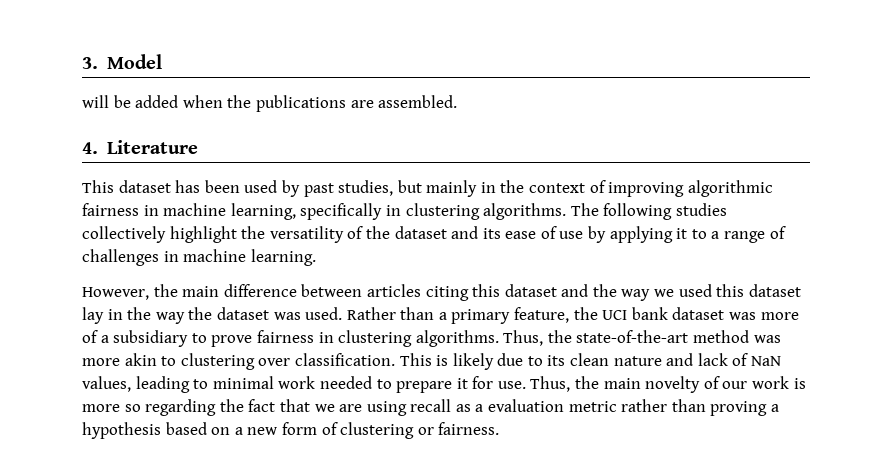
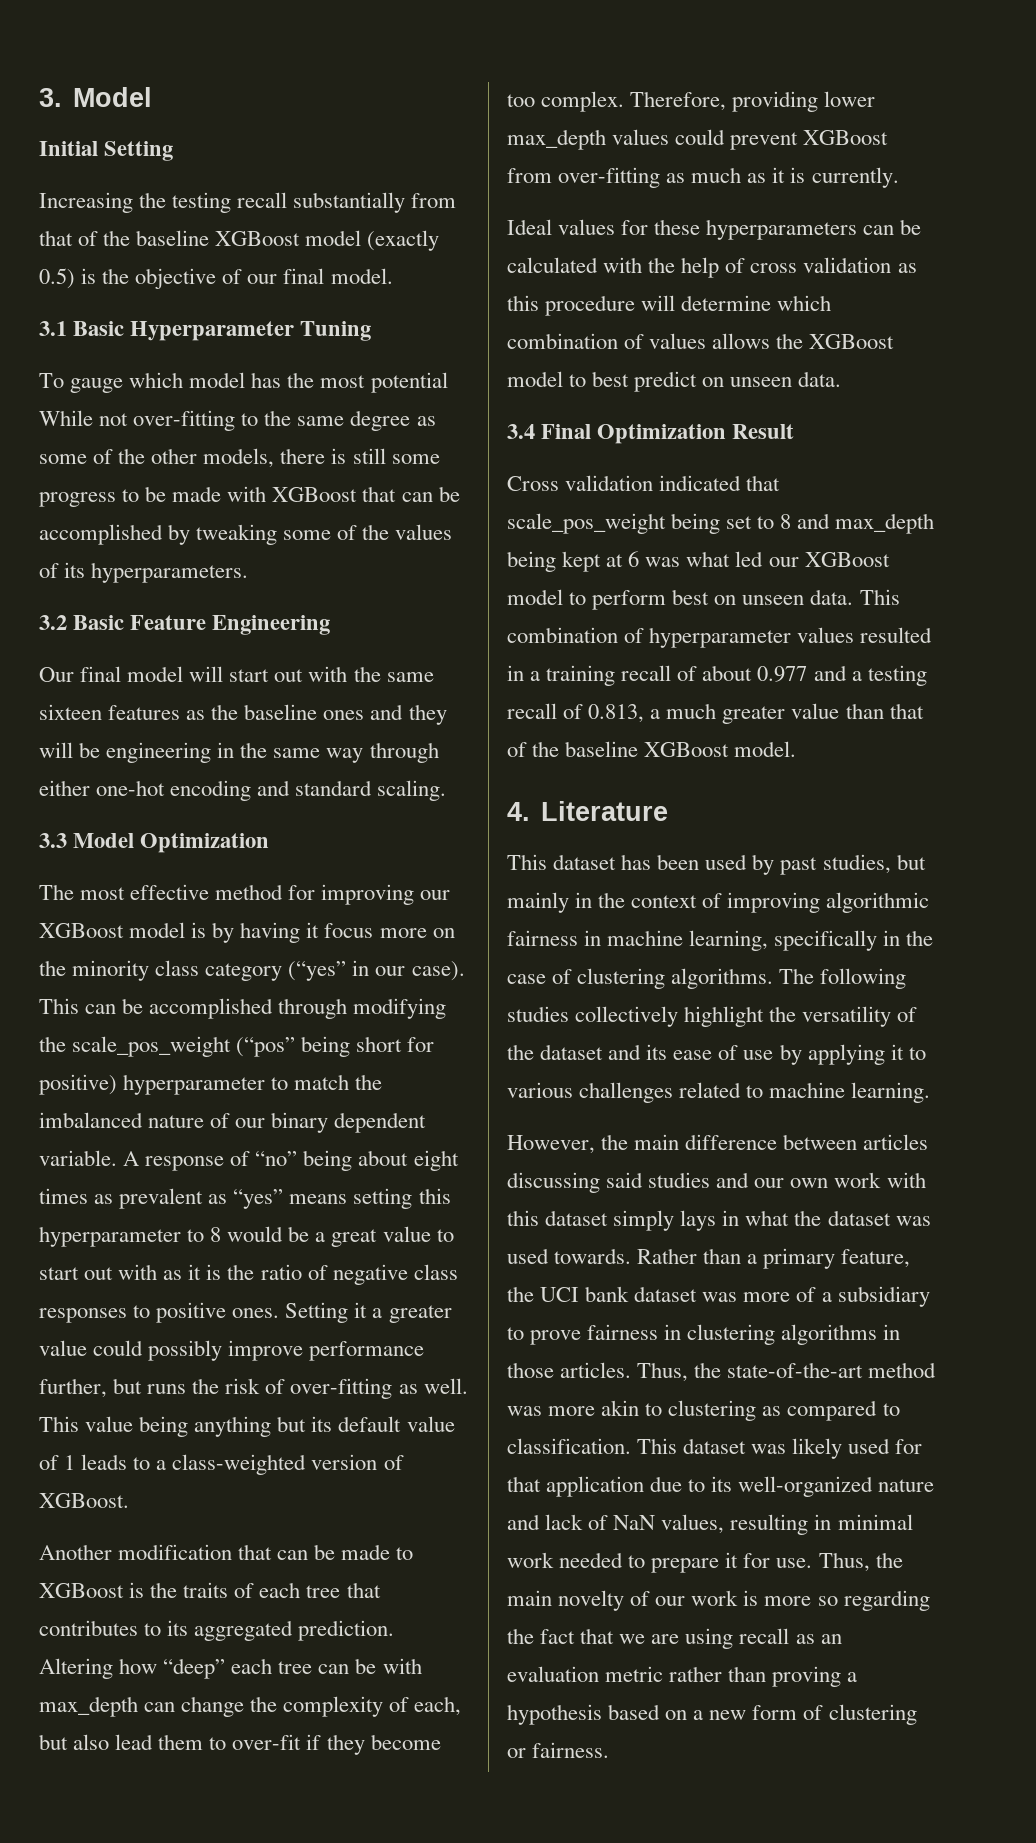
- will be added when the publications are assembled.
+ Initial Setting
+ Increasing the testing recall substantially from that of the baseline XGBoost model (exactly 0.5) is the objective of our final model.
+ 3.1 Basic Hyperparameter Tuning
+ To gauge which model has the most potential While not over-fitting to the same degree as some of the other models, there is still some progress to be made with XGBoost that can be accomplished by tweaking some of the values of its hyperparameters.
+ 3.2 Basic Feature Engineering
+ Our final model will start out with the same sixteen features as the baseline ones and they will be engineering in the same way through either one-hot encoding and standard scaling.
+ 3.3 Model Optimization
+ The most effective method for improving our XGBoost model is by having it focus more on the minority class category (“yes” in our case). This can be accomplished through modifying the scale_pos_weight (“pos” being short for positive) hyperparameter to match the imbalanced nature of our binary dependent variable. A response of “no” being about eight times as prevalent as “yes” means setting this hyperparameter to 8 would be a great value to start out with as it is the ratio of negative class responses to positive ones. Setting it a greater value could possibly improve performance further, but runs the risk of over-fitting as well. This value being anything but its default value of 1 leads to a class-weighted version of XGBoost.
+ Another modification that can be made to XGBoost is the traits of each tree that contributes to its aggregated prediction. Altering how “deep” each tree can be with max_depth can change the complexity of each, but also lead them to over-fit if they become too complex. Therefore, providing lower max_depth values could prevent XGBoost from over-fitting as much as it is currently.
+ Ideal values for these hyperparameters can be calculated with the help of cross validation as this procedure will determine which combination of values allows the XGBoost model to best predict on unseen data.
+ 3.4 Final Optimization Result
+ Cross validation indicated that scale_pos_weight being set to 8 and max_depth being kept at 6 was what led our XGBoost model to perform best on unseen data. This combination of hyperparameter values resulted in a training recall of about 0.977 and a testing recall of 0.813, a much greater value than that of the baseline XGBoost model.
- This dataset has been used by past studies, but mainly in the context of improving algorithmic fairness in machine learning, specifically in clustering algorithms.
+ This dataset has been used by past studies, but mainly in the context of improving algorithmic fairness in machine learning, specifically in the case of clustering algorithms.
- The following studies collectively highlight the versatility of the dataset and its ease of use by applying it to a range of challenges in machine learning.
+ The following studies collectively highlight the versatility of the dataset and its ease of use by applying it to various challenges related to machine learning.
- However, the main difference between articles citing this dataset and the way we used this dataset lay in the way the dataset was used.
+ However, the main difference between articles discussing said studies and our own work with this dataset simply lays in what the dataset was used towards.
- Rather than a primary feature, the UCI bank dataset was more of a subsidiary to prove fairness in clustering algorithms.
+ Rather than a primary feature, the UCI bank dataset was more of a subsidiary to prove fairness in clustering algorithms in those articles.
- Thus, the state-of-the-art method was more akin to clustering over classification. This is likely due to its clean nature and lack of NaN values, leading to minimal work needed to prepare it for use.
+ Thus, the state-of-the-art method was more akin to clustering as compared to classification. This dataset was likely used for that application due to its well-organized nature and lack of NaN values, resulting in minimal work needed to prepare it for use.
- Thus, the main novelty of our work is more so regarding the fact that we are using recall as a evaluation metric rather than proving a hypothesis based on a new form of clustering or fairness.
+ Thus, the main novelty of our work is more so regarding the fact that we are using recall as an evaluation metric rather than proving a hypothesis based on a new form of clustering or fairness.

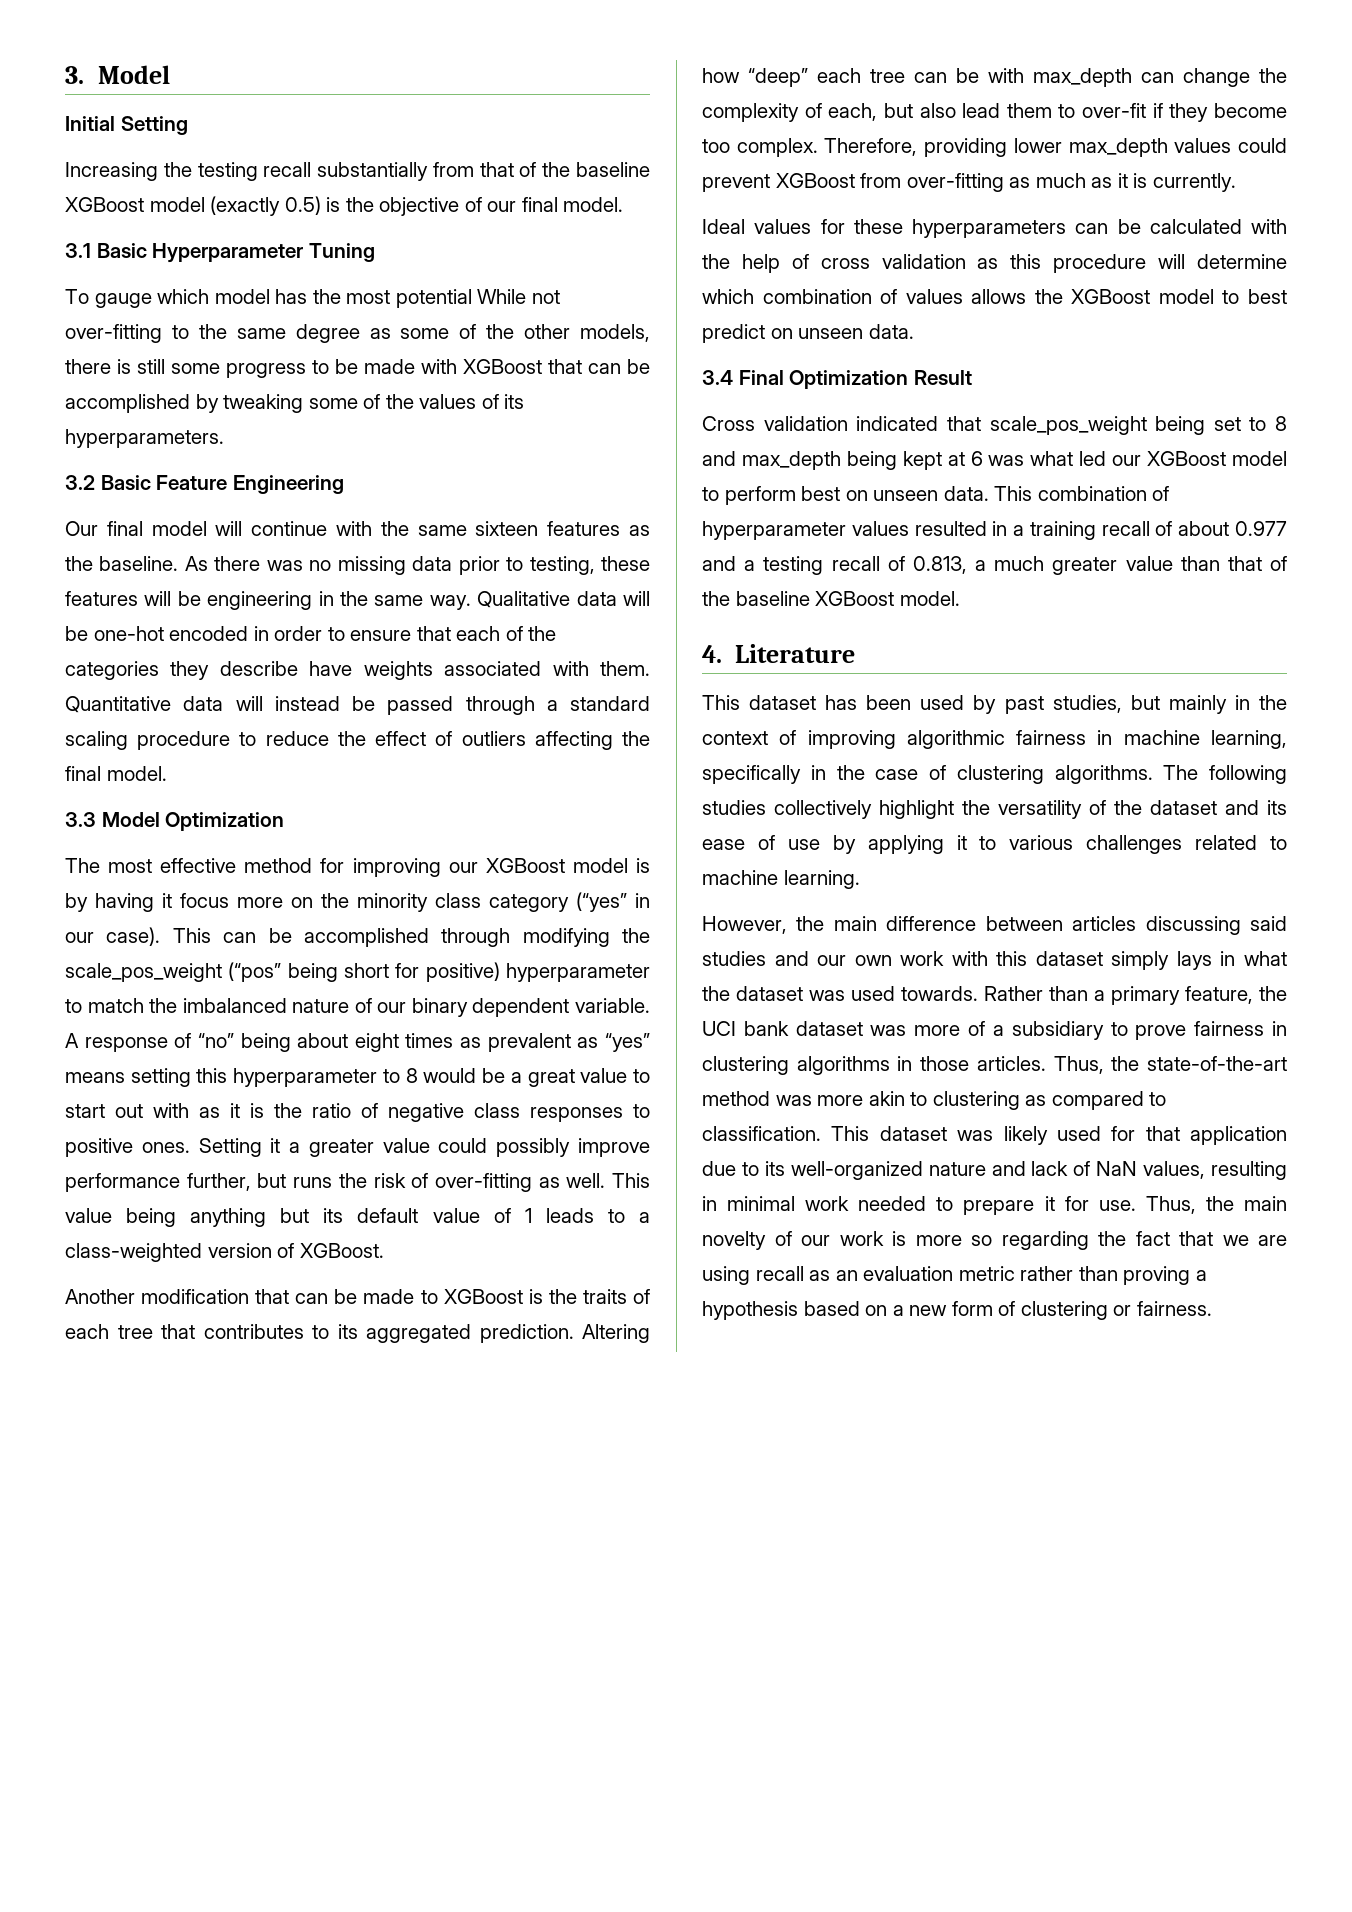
- Our final model will start out with the same sixteen features as the baseline ones and they will be engineering in the same way through either one-hot encoding and standard scaling.
+ Our final model will continue with the same sixteen features as the baseline. As there was no missing data prior to testing, these features will be engineering in the same way. Qualitative data will be one-hot encoded in order to ensure that each of the categories they describe have weights associated with them. Quantitative data will instead be passed through a standard scaling procedure to reduce the effect of outliers affecting the final model.

